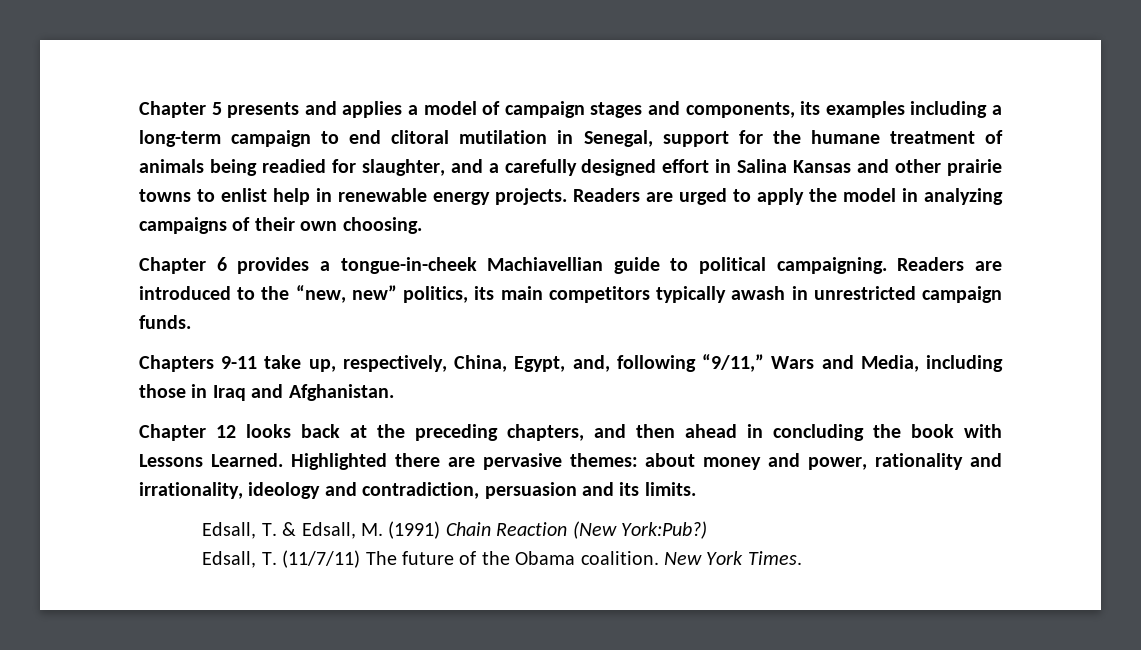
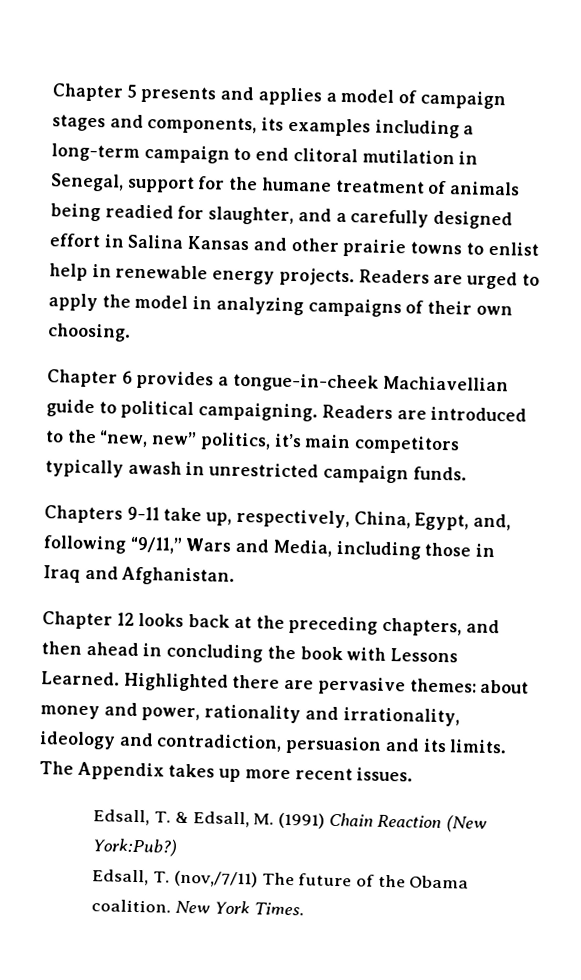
- Readers are introduced to the “new, new” politics, its main competitors typically awash in unrestricted campaign funds.
+ Readers are introduced to the “new, new” politics, it’s main competitors typically awash in unrestricted campaign funds.
+ The Appendix takes up more recent issues.
- Edsall, T. (11/7/11) The future of the Obama coalition.
+ Edsall, T. (nov,/7/11) The future of the Obama coalition.

